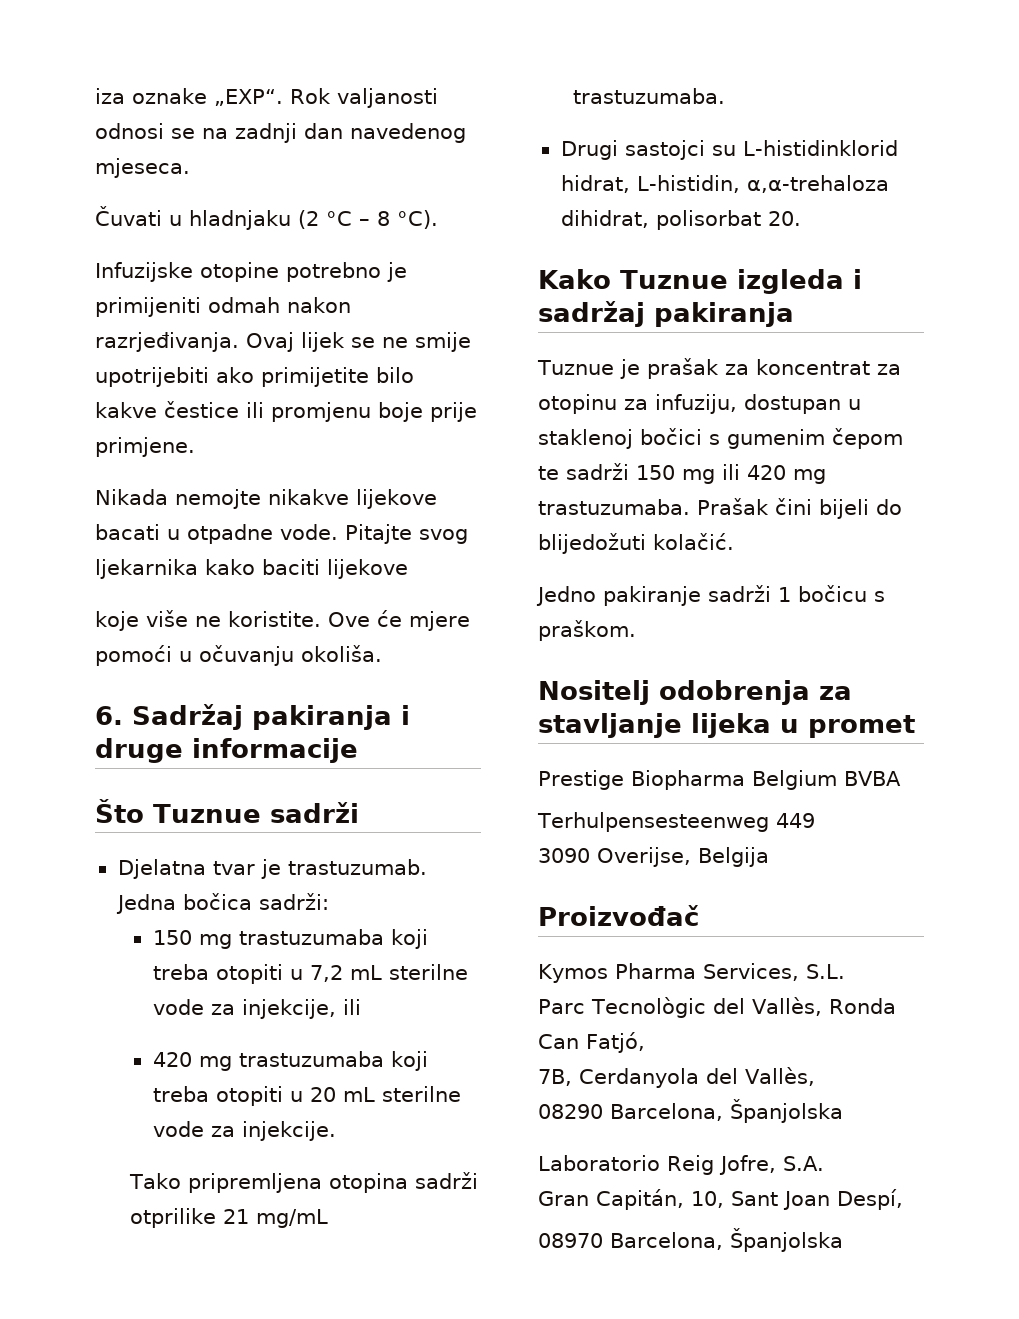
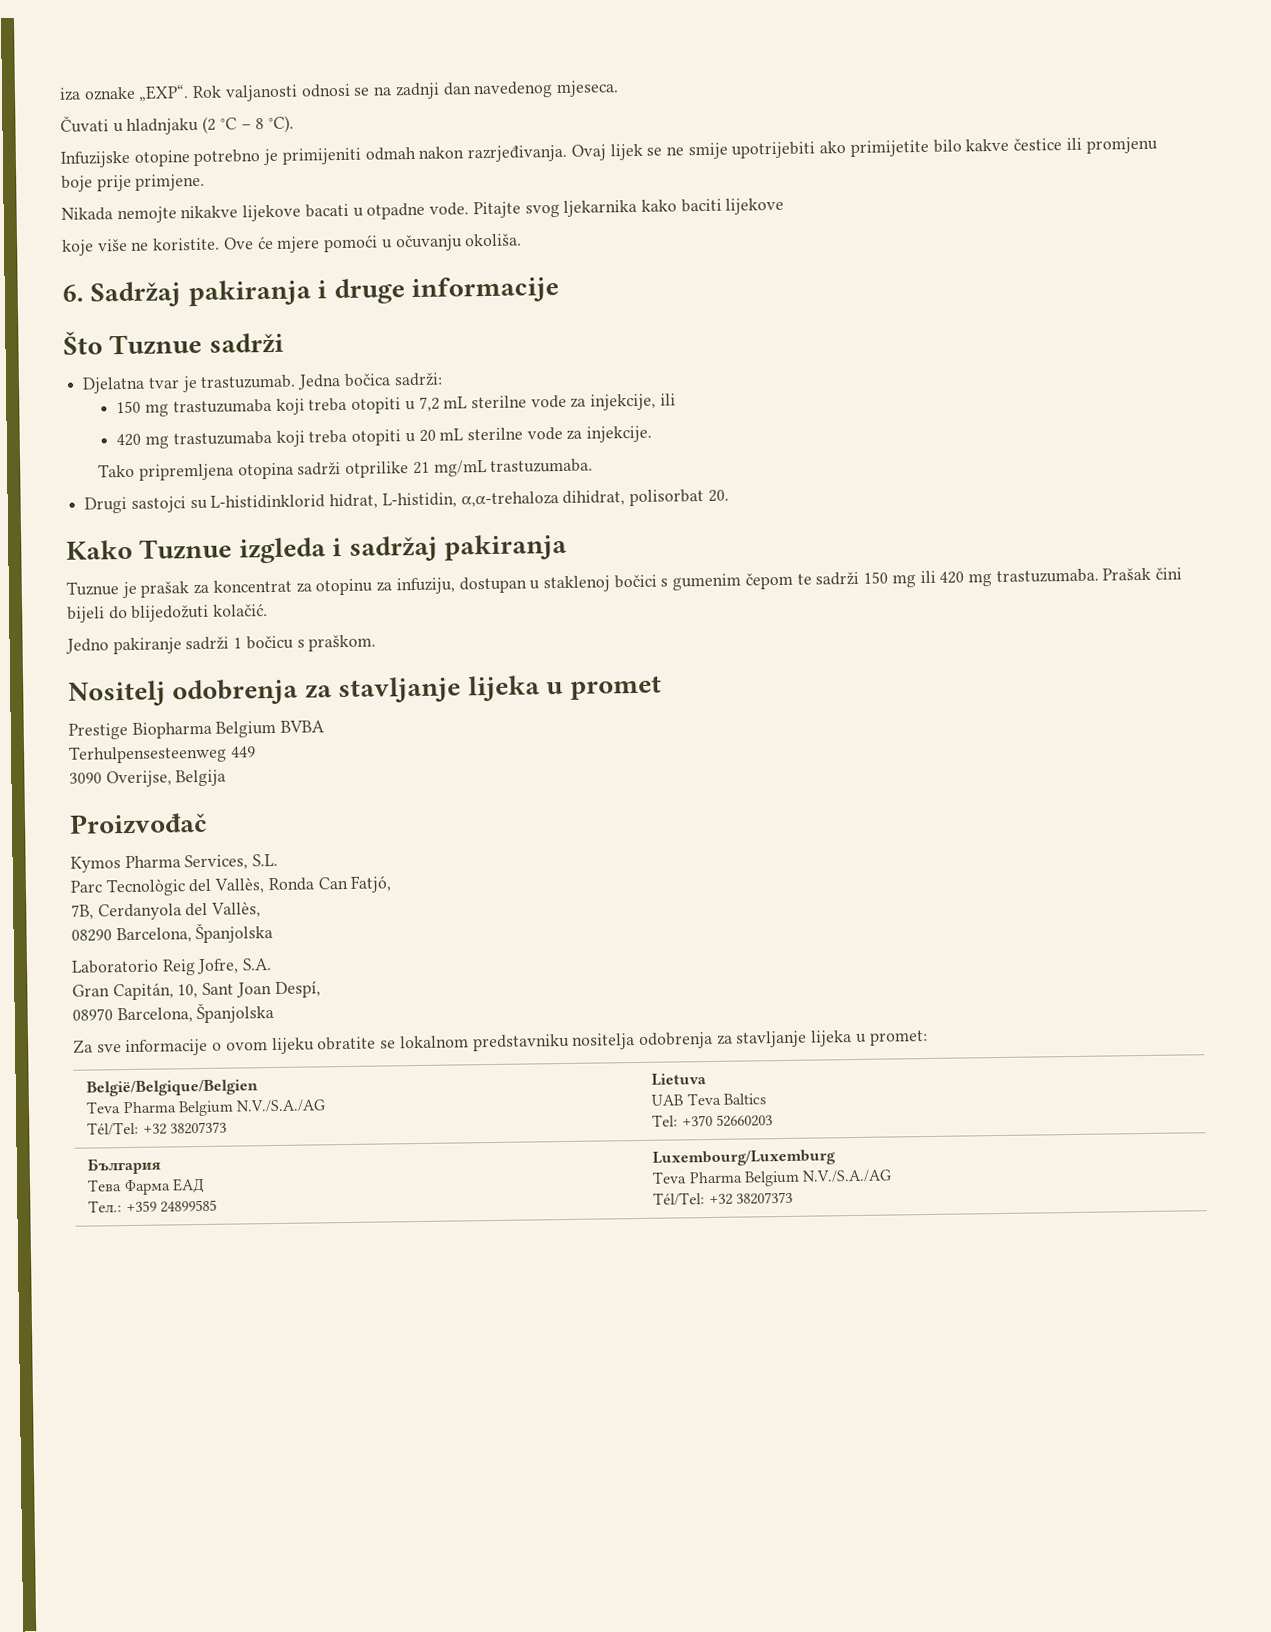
+ Za sve informacije o ovom lijeku obratite se lokalnom predstavniku nositelja odobrenja za stavljanje lijeka u promet:
+ België/Belgique/Belgien
+ Teva Pharma Belgium N.V./S.A./AG
+ Tél/Tel: +32 38207373 | Lietuva
+ UAB Teva Baltics
+ Tel: +370 52660203
+ България
+ Тева Фарма ЕАД
+ Teл.: +359 24899585 | Luxembourg/Luxemburg
+ Teva Pharma Belgium N.V./S.A./AG
+ Tél/Tel: +32 38207373

